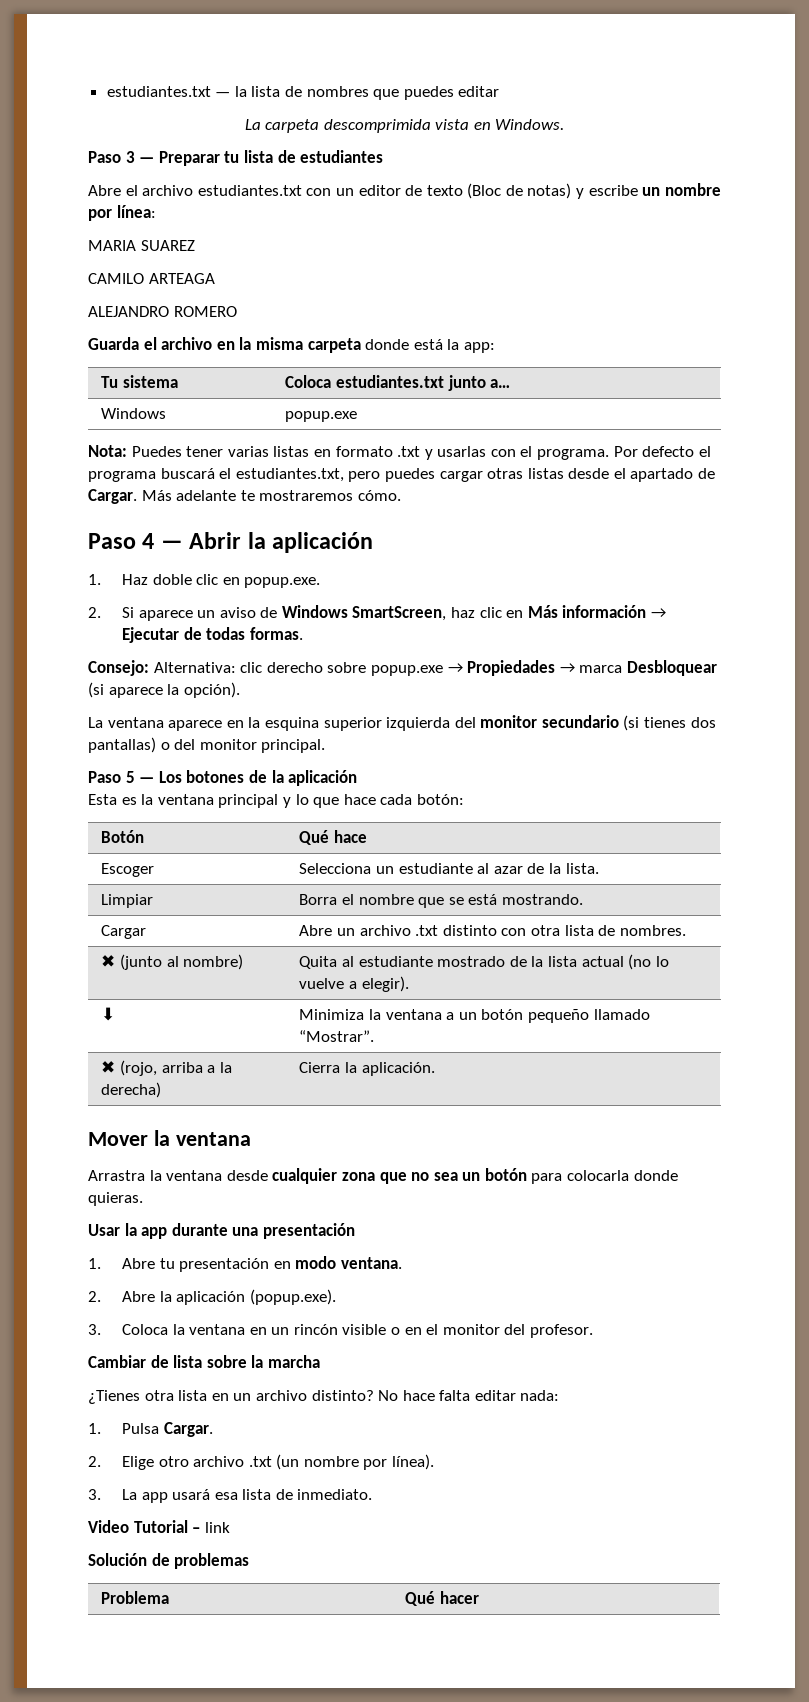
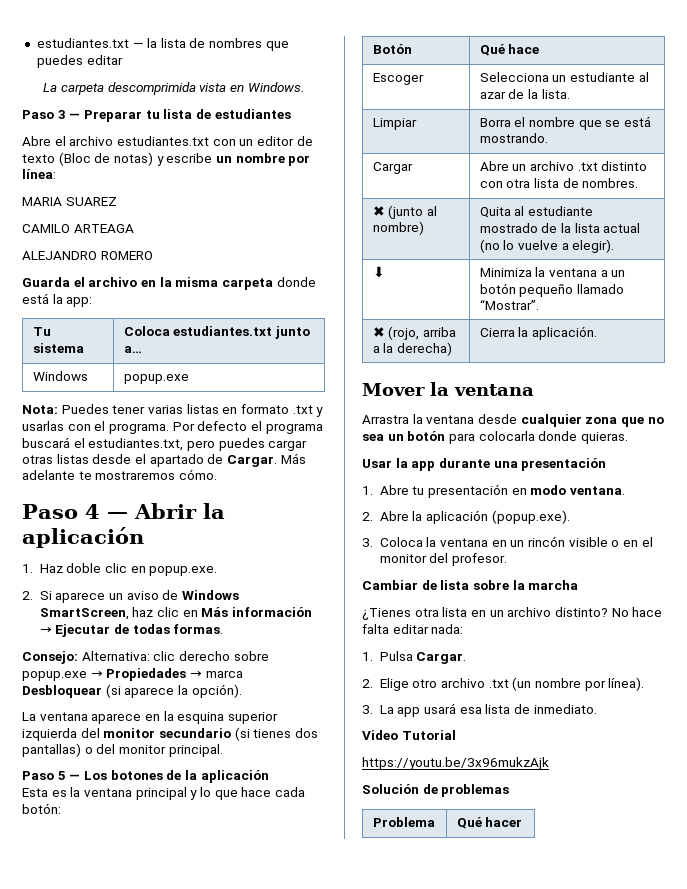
- Video Tutorial – link
+ Video Tutorial
+ https://youtu.be/3x96mukzAjk

